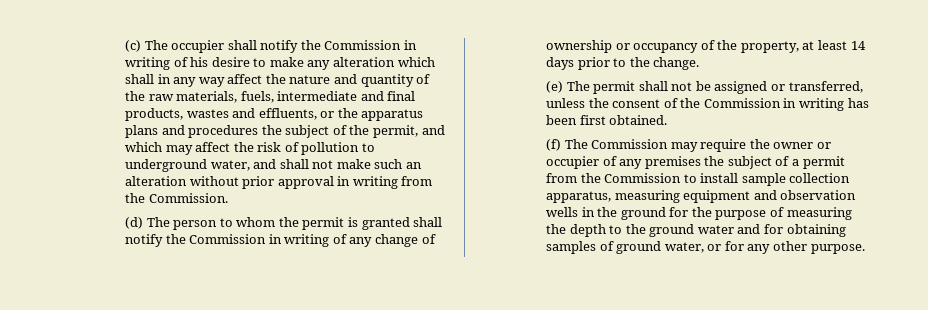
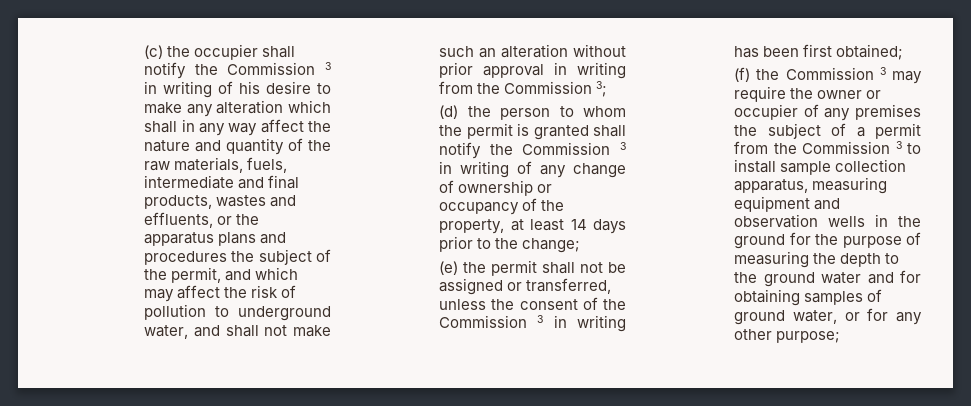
- (c) The occupier shall notify the Commission in writing of his desire to make any alteration which shall in any way affect the nature and quantity of the raw materials, fuels, intermediate and final products, wastes and effluents, or the apparatus plans and procedures the subject of the permit, and which may affect the risk of pollution to underground water, and shall not make such an alteration without prior approval in writing from the Commission.
+ (c) the occupier shall notify the Commission 3 in writing of his desire to make any alteration which shall in any way affect the nature and quantity of the raw materials, fuels, intermediate and final products, wastes and effluents, or the apparatus plans and procedures the subject of the permit, and which may affect the risk of pollution to underground water, and shall not make such an alteration without prior approval in writing from the Commission 3;
- (d) The person to whom the permit is granted shall notify the Commission in writing of any change of ownership or occupancy of the property, at least 14 days prior to the change.
+ (d) the person to whom the permit is granted shall notify the Commission 3 in writing of any change of ownership or occupancy of the property, at least 14 days prior to the change;
- (e) The permit shall not be assigned or transferred, unless the consent of the Commission in writing has been first obtained.
+ (e) the permit shall not be assigned or transferred, unless the consent of the Commission 3 in writing has been first obtained;
- (f) The Commission may require the owner or occupier of any premises the subject of a permit from the Commission to install sample collection apparatus, measuring equipment and observation wells in the ground for the purpose of measuring the depth to the ground water and for obtaining samples of ground water, or for any other purpose.
+ (f) the Commission 3 may require the owner or occupier of any premises the subject of a permit from the Commission 3 to install sample collection apparatus, measuring equipment and observation wells in the ground for the purpose of measuring the depth to the ground water and for obtaining samples of ground water, or for any other purpose;

